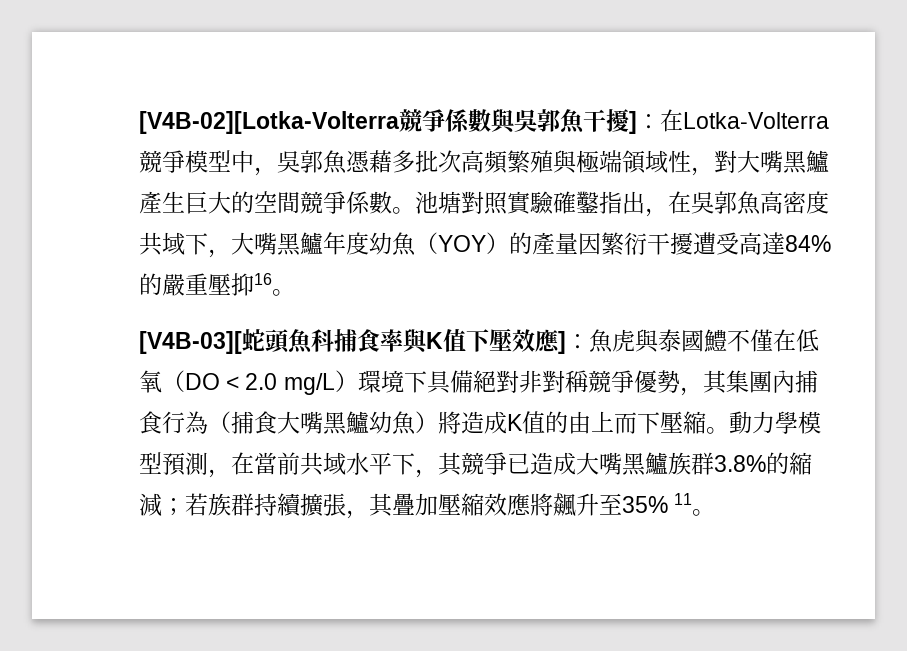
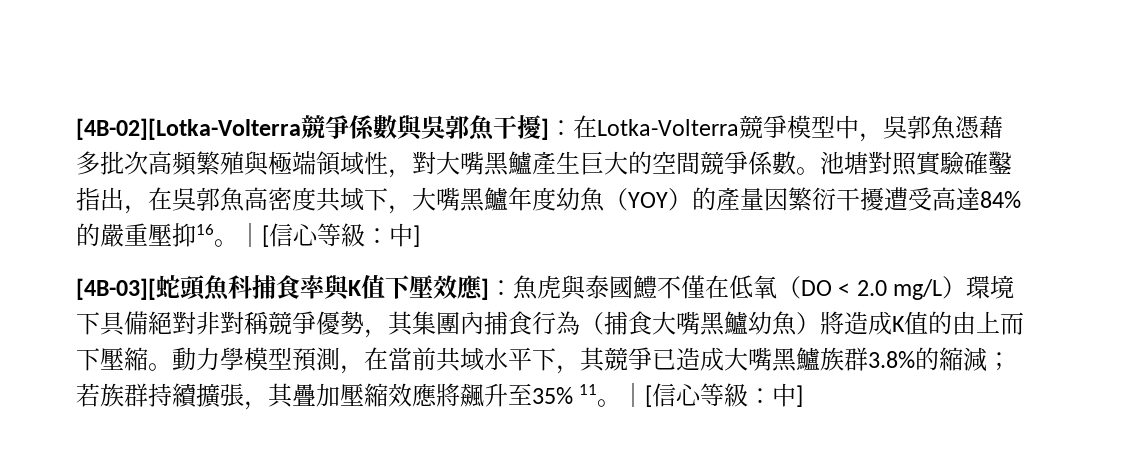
- [V4B-02][Lotka-Volterra競爭係數與吳郭魚干擾]：在Lotka-Volterra競爭模型中，吳郭魚憑藉多批次高頻繁殖與極端領域性，對大嘴黑鱸產生巨大的空間競爭係數。
+ [4B-02][Lotka-Volterra競爭係數與吳郭魚干擾]：在Lotka-Volterra競爭模型中，吳郭魚憑藉多批次高頻繁殖與極端領域性，對大嘴黑鱸產生巨大的空間競爭係數。
- 池塘對照實驗確鑿指出，在吳郭魚高密度共域下，大嘴黑鱸年度幼魚（YOY）的產量因繁衍干擾遭受高達84%的嚴重壓抑16。
- [V4B-03][蛇頭魚科捕食率與K值下壓效應]：
+ 池塘對照實驗確鑿指出，在吳郭魚高密度共域下，大嘴黑鱸年度幼魚（YOY）的產量因繁衍干擾遭受高達84%的嚴重壓抑16。｜[信心等級：中]
+ [4B-03][蛇頭魚科捕食率與K值下壓效應]：
- 動力學模型預測，在當前共域水平下，其競爭已造成大嘴黑鱸族群3.8%的縮減；若族群持續擴張，其疊加壓縮效應將飆升至35% 11。
+ 動力學模型預測，在當前共域水平下，其競爭已造成大嘴黑鱸族群3.8%的縮減；若族群持續擴張，其疊加壓縮效應將飆升至35% 11。｜[信心等級：中]

